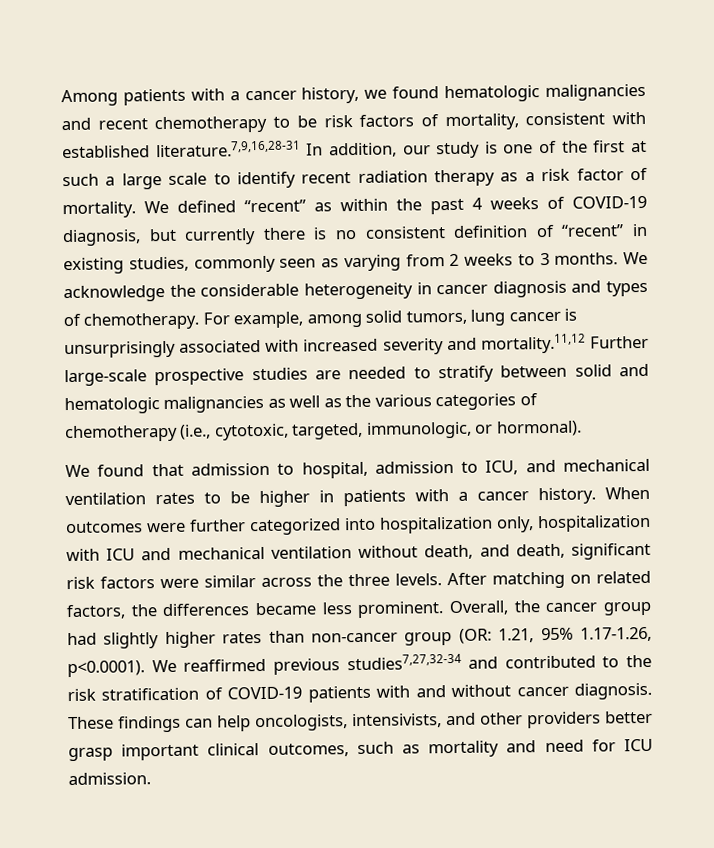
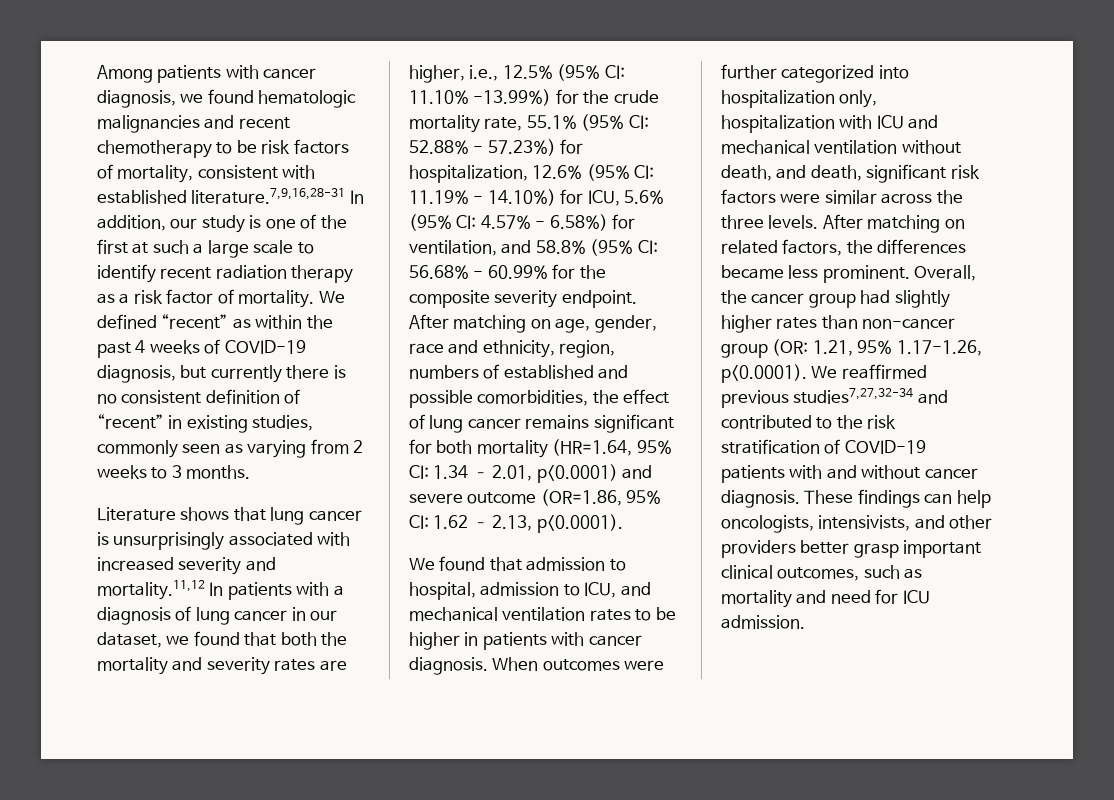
- Among patients with a cancer history, we found hematologic malignancies and recent chemotherapy to be risk factors of mortality, consistent with established literature.7,9,16,28-31 In addition, our study is one of the first at such a large scale to identify recent radiation therapy as a risk factor of mortality.
+ Among patients with cancer diagnosis, we found hematologic malignancies and recent chemotherapy to be risk factors of mortality, consistent with established literature.7,9,16,28-31 In addition, our study is one of the first at such a large scale to identify recent radiation therapy as a risk factor of mortality.
- We defined “recent” as within the past 4 weeks of COVID-19 diagnosis, but currently there is no consistent definition of “recent” in existing studies, commonly seen as varying from 2 weeks to 3 months. We acknowledge the considerable heterogeneity in cancer diagnosis and types of chemotherapy. For example, among solid tumors, lung cancer is unsurprisingly associated with increased severity and mortality.11,12 Further large-scale prospective studies are needed to stratify between solid and hematologic malignancies as well as the various categories of chemotherapy (i.e., cytotoxic, targeted, immunologic, or hormonal).
+ We defined “recent” as within the past 4 weeks of COVID-19 diagnosis, but currently there is no consistent definition of “recent” in existing studies, commonly seen as varying from 2 weeks to 3 months.
+ Literature shows that lung cancer is unsurprisingly associated with increased severity and mortality.11,12 In patients with a diagnosis of lung cancer in our dataset, we found that both the mortality and severity rates are higher, i.e., 12.5% (95% CI: 11.10% -13.99%) for the crude mortality rate, 55.1% (95% CI: 52.88% - 57.23%) for hospitalization, 12.6% (95% CI: 11.19% - 14.10%) for ICU, 5.6% (95% CI: 4.57% - 6.58%) for ventilation, and 58.8% (95% CI: 56.68% - 60.99% for the composite severity endpoint. After matching on age, gender, race and ethnicity, region, numbers of established and possible comorbidities, the effect of lung cancer remains significant for both mortality (HR=1.64, 95% CI: 1.34 – 2.01, p<0.0001) and severe outcome (OR=1.86, 95% CI: 1.62 – 2.13, p<0.0001).
- We found that admission to hospital, admission to ICU, and mechanical ventilation rates to be higher in patients with a cancer history.
+ We found that admission to hospital, admission to ICU, and mechanical ventilation rates to be higher in patients with cancer diagnosis.

